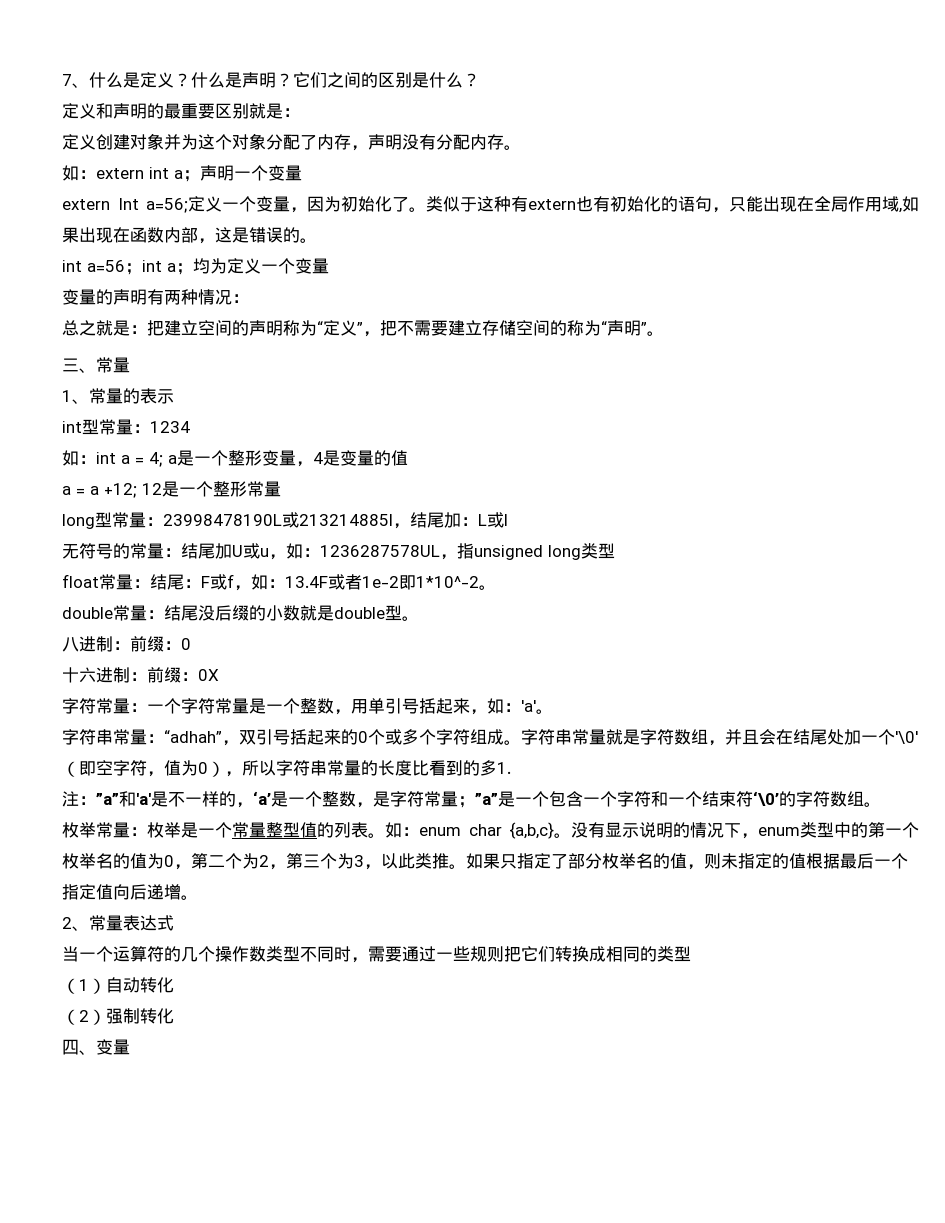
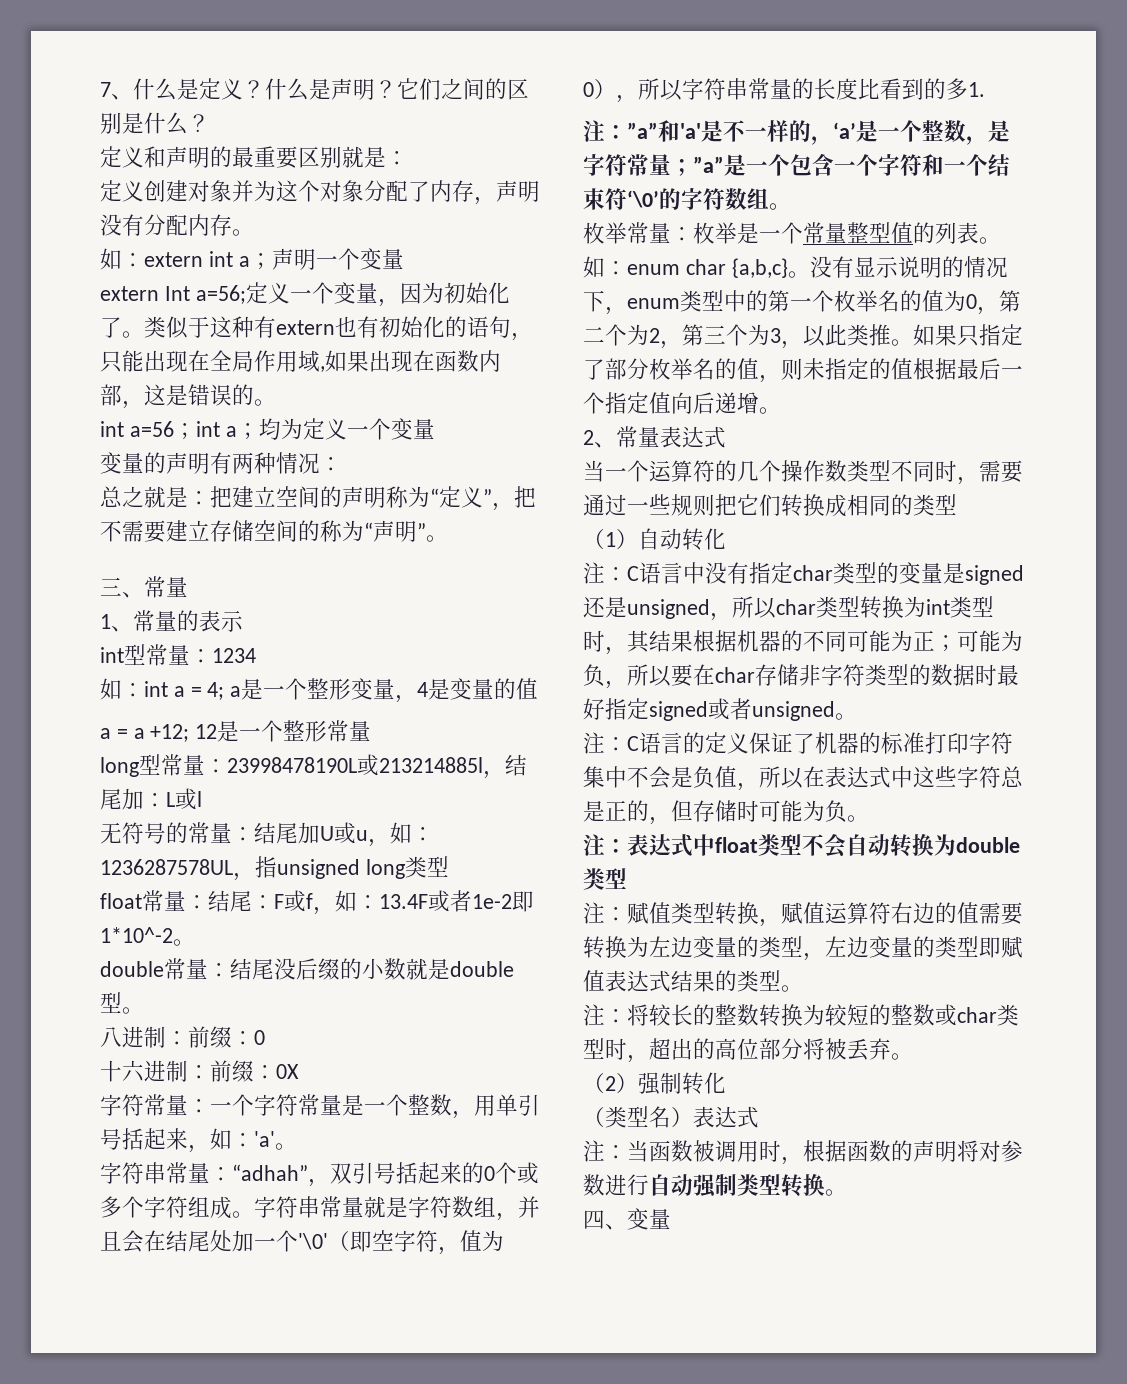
+ 注：C语言中没有指定char类型的变量是signed还是unsigned，所以char类型转换为int类型时，其结果根据机器的不同可能为正；可能为负，所以要在char存储非字符类型的数据时最好指定signed或者unsigned。
+ 注：C语言的定义保证了机器的标准打印字符集中不会是负值，所以在表达式中这些字符总是正的，但存储时可能为负。
+ 注：表达式中float类型不会自动转换为double类型
+ 注：赋值类型转换，赋值运算符右边的值需要转换为左边变量的类型，左边变量的类型即赋值表达式结果的类型。
+ 注：将较长的整数转换为较短的整数或char类型时，超出的高位部分将被丢弃。
  （2）强制转化
+ （类型名）表达式
+ 注：当函数被调用时，根据函数的声明将对参数进行自动强制类型转换。

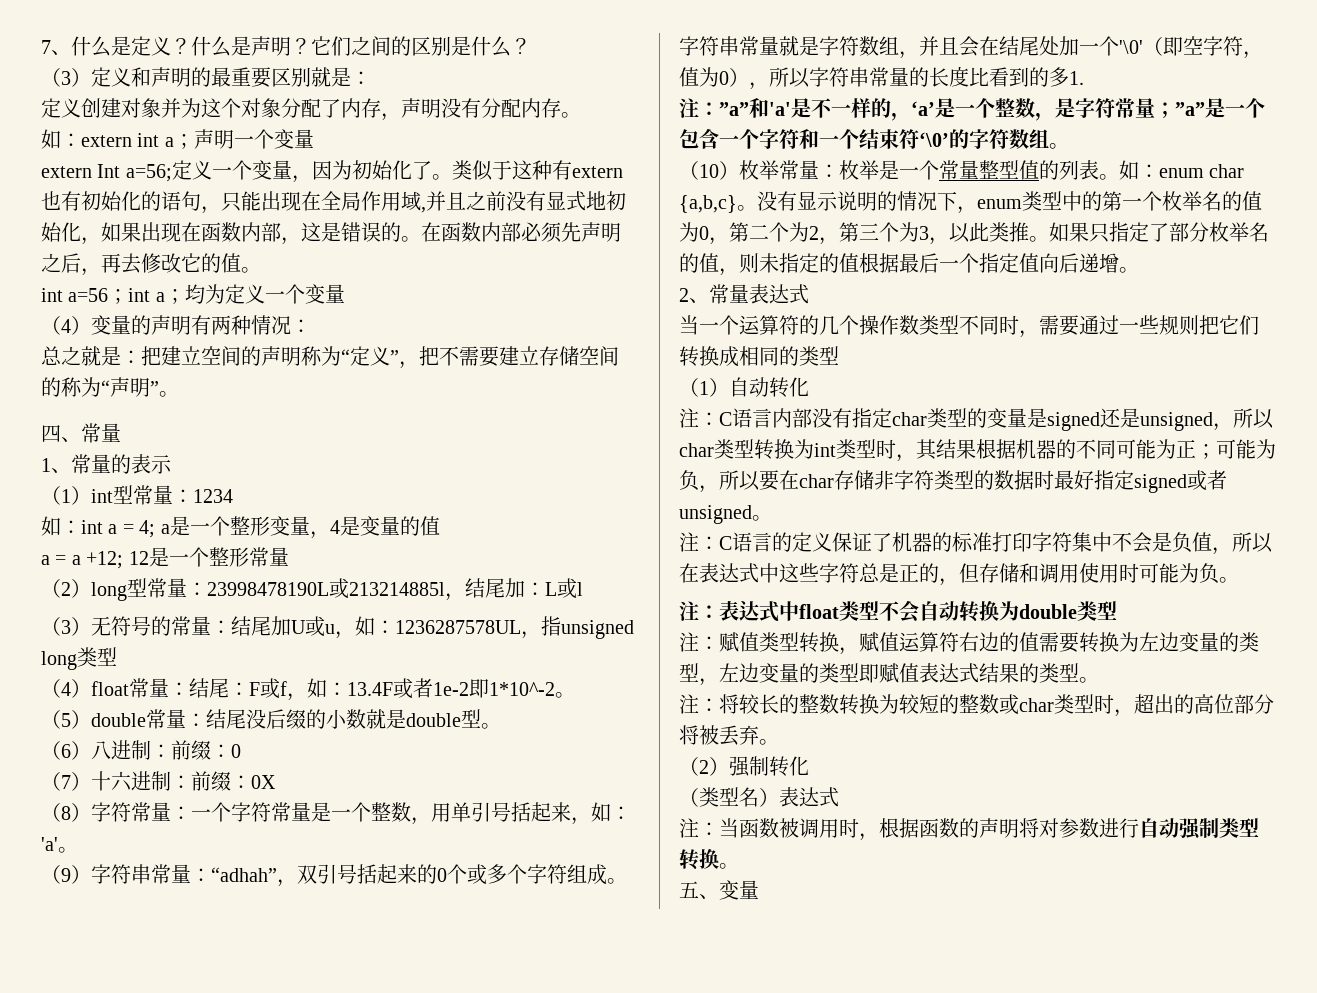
- 定义和声明的最重要区别就是：
+ （3）定义和声明的最重要区别就是：
- 类似于这种有extern也有初始化的语句，只能出现在全局作用域,如果出现在函数内部，这是错误的。
+ 类似于这种有extern也有初始化的语句，只能出现在全局作用域,并且之前没有显式地初始化，如果出现在函数内部，这是错误的。在函数内部必须先声明之后，再去修改它的值。
- 变量的声明有两种情况：
+ （4）变量的声明有两种情况：
- 三、常量
+ 四、常量
- int型常量：1234
+ （1）int型常量：1234
- long型常量：23998478190L或213214885l，结尾加：L或l
+ （2）long型常量：23998478190L或213214885l，结尾加：L或l
- 无符号的常量：结尾加U或u，如：1236287578UL，指unsigned long类型
+ （3）无符号的常量：结尾加U或u，如：1236287578UL，指unsigned long类型
- float常量：结尾：F或f，如：13.4F或者1e-2即1*10^-2。
+ （4）float常量：结尾：F或f，如：13.4F或者1e-2即1*10^-2。
- double常量：结尾没后缀的小数就是double型。
+ （5）double常量：结尾没后缀的小数就是double型。
- 八进制：前缀：0
+ （6）八进制：前缀：0
- 十六进制：前缀：0X
+ （7）十六进制：前缀：0X
- 字符常量：一个字符常量是一个整数，用单引号括起来，如：'a'。
+ （8）字符常量：一个字符常量是一个整数，用单引号括起来，如：'a'。
- 字符串常量：“adhah”，双引号括起来的0个或多个字符组成。
+ （9）字符串常量：“adhah”，双引号括起来的0个或多个字符组成。
- 枚举常量：枚举是一个常量整型值的列表。
+ （10）枚举常量：枚举是一个常量整型值的列表。
- 注：C语言中没有指定char类型的变量是signed还是unsigned，所以char类型转换为int类型时，其结果根据机器的不同可能为正；可能为负，所以要在char存储非字符类型的数据时最好指定signed或者unsigned。
+ 注：C语言内部没有指定char类型的变量是signed还是unsigned，所以char类型转换为int类型时，其结果根据机器的不同可能为正；可能为负，所以要在char存储非字符类型的数据时最好指定signed或者unsigned。
- 注：C语言的定义保证了机器的标准打印字符集中不会是负值，所以在表达式中这些字符总是正的，但存储时可能为负。
+ 注：C语言的定义保证了机器的标准打印字符集中不会是负值，所以在表达式中这些字符总是正的，但存储和调用使用时可能为负。
- 四、变量
+ 五、变量

